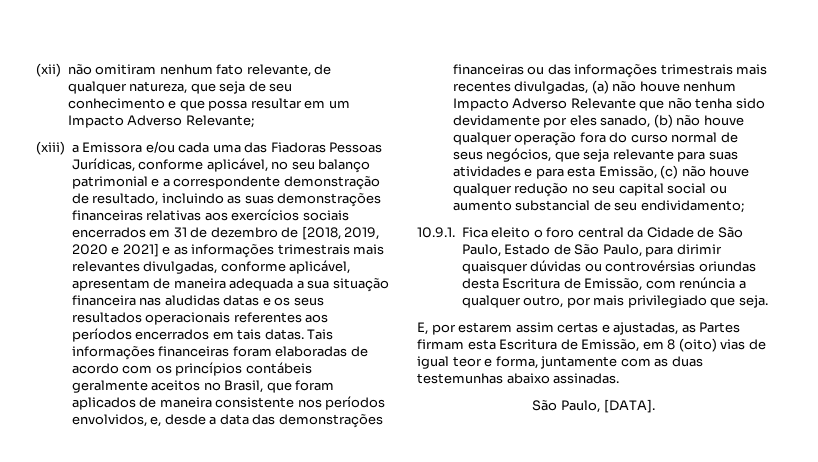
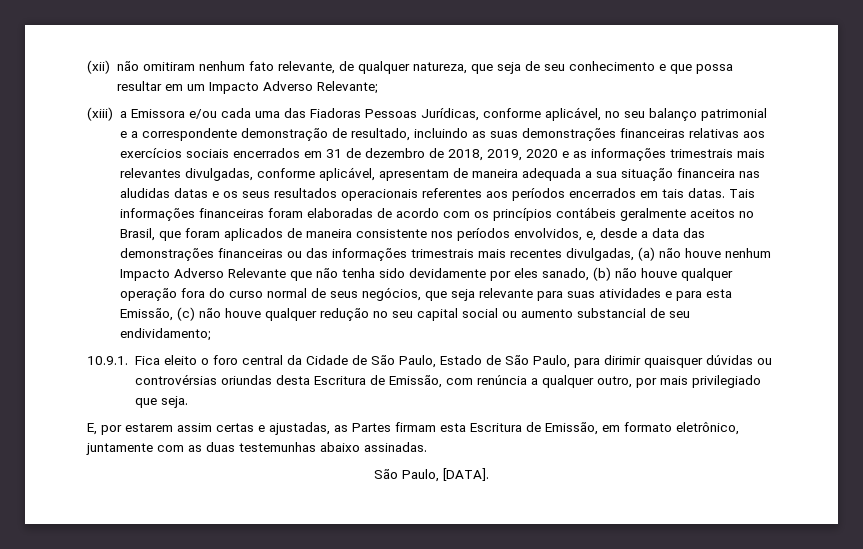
- (xiii) a Emissora e/ou cada uma das Fiadoras Pessoas Jurídicas, conforme aplicável, no seu balanço patrimonial e a correspondente demonstração de resultado, incluindo as suas demonstrações financeiras relativas aos exercícios sociais encerrados em 31 de dezembro de [2018, 2019, 2020 e 2021] e as informações trimestrais mais relevantes divulgadas, conforme aplicável, apresentam de maneira adequada a sua situação financeira nas aludidas datas e os seus resultados operacionais referentes aos períodos encerrados em tais datas.
+ (xiii) a Emissora e/ou cada uma das Fiadoras Pessoas Jurídicas, conforme aplicável, no seu balanço patrimonial e a correspondente demonstração de resultado, incluindo as suas demonstrações financeiras relativas aos exercícios sociais encerrados em 31 de dezembro de 2018, 2019, 2020 e as informações trimestrais mais relevantes divulgadas, conforme aplicável, apresentam de maneira adequada a sua situação financeira nas aludidas datas e os seus resultados operacionais referentes aos períodos encerrados em tais datas.
- E, por estarem assim certas e ajustadas, as Partes firmam esta Escritura de Emissão, em 8 (oito) vias de igual teor e forma, juntamente com as duas testemunhas abaixo assinadas.
+ E, por estarem assim certas e ajustadas, as Partes firmam esta Escritura de Emissão, em formato eletrônico, juntamente com as duas testemunhas abaixo assinadas.

